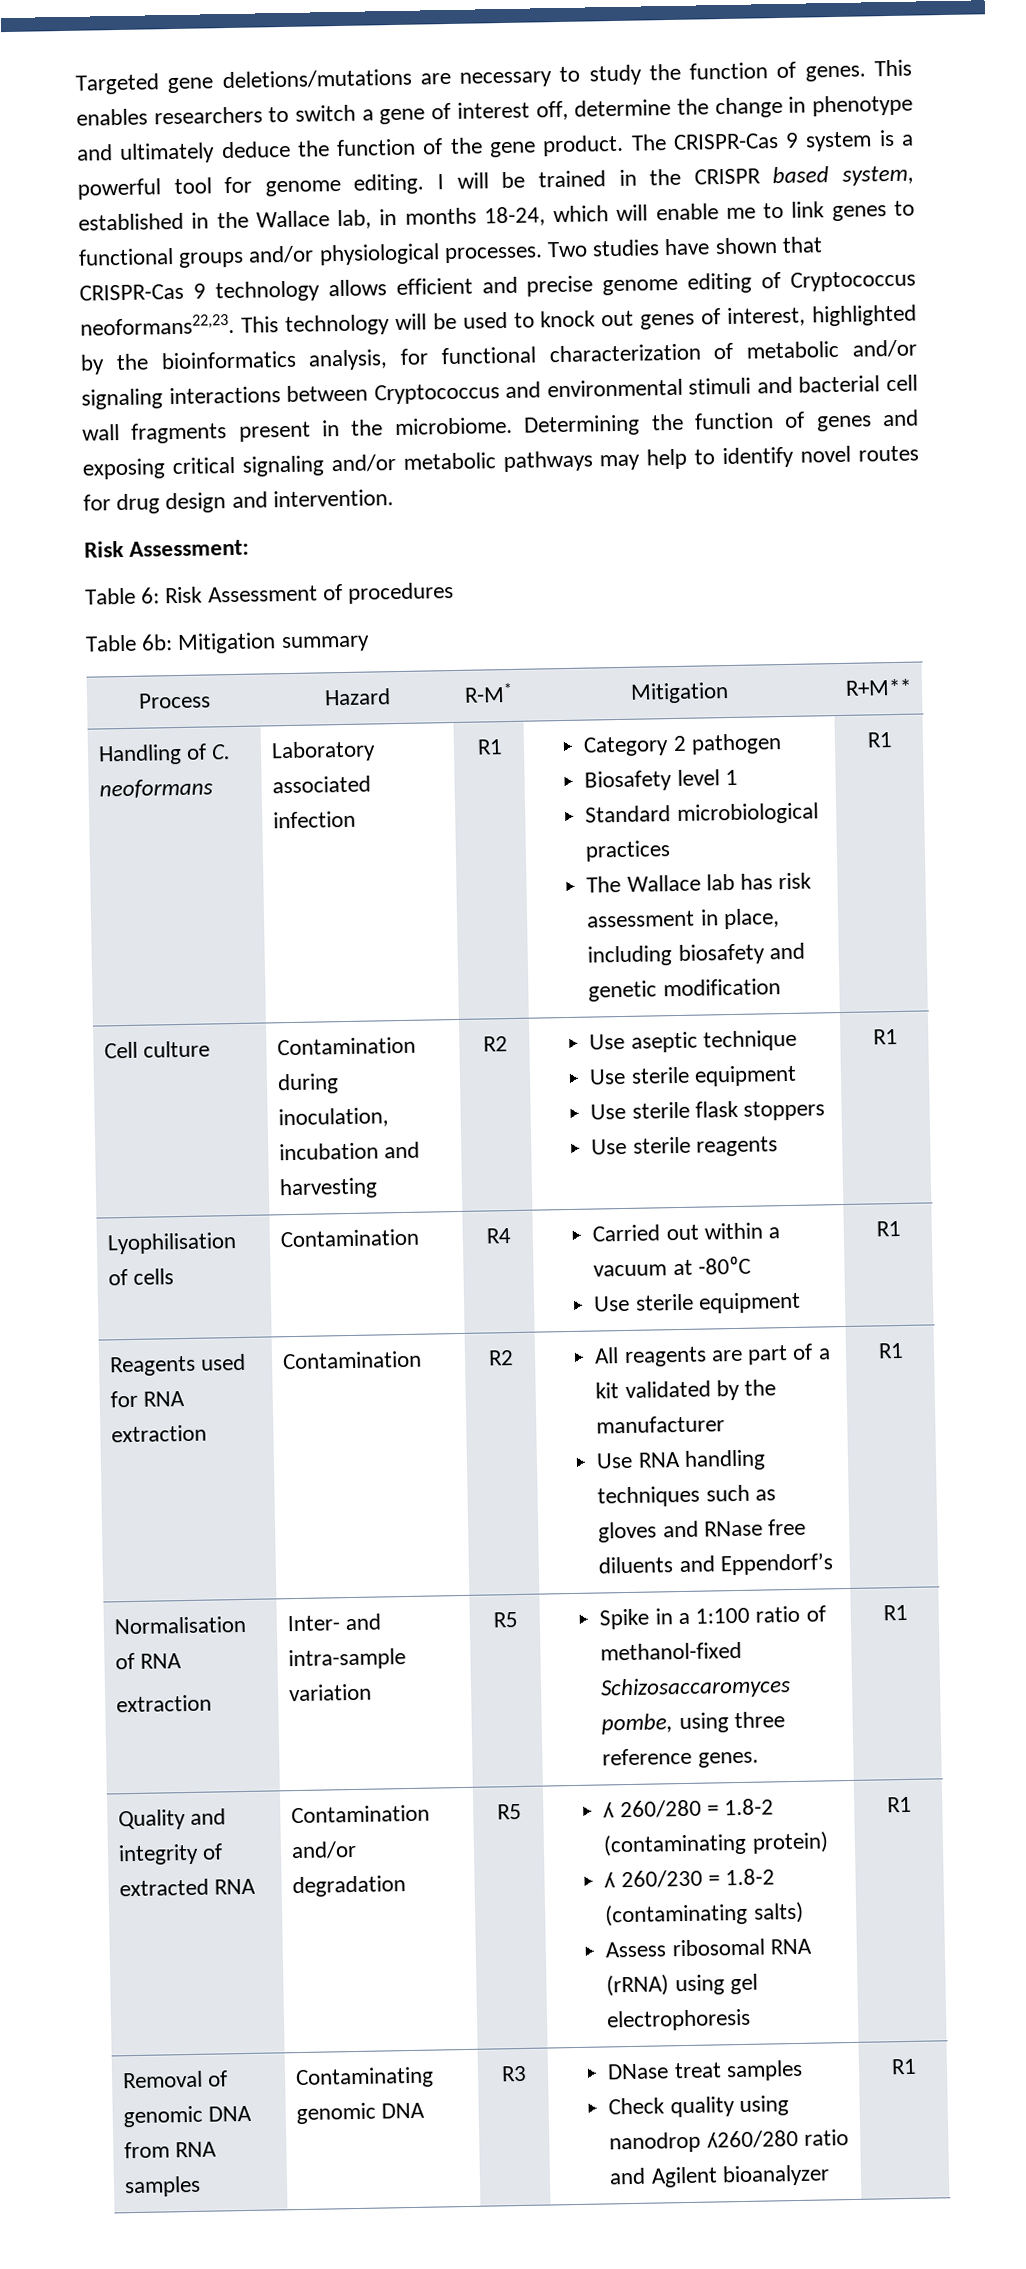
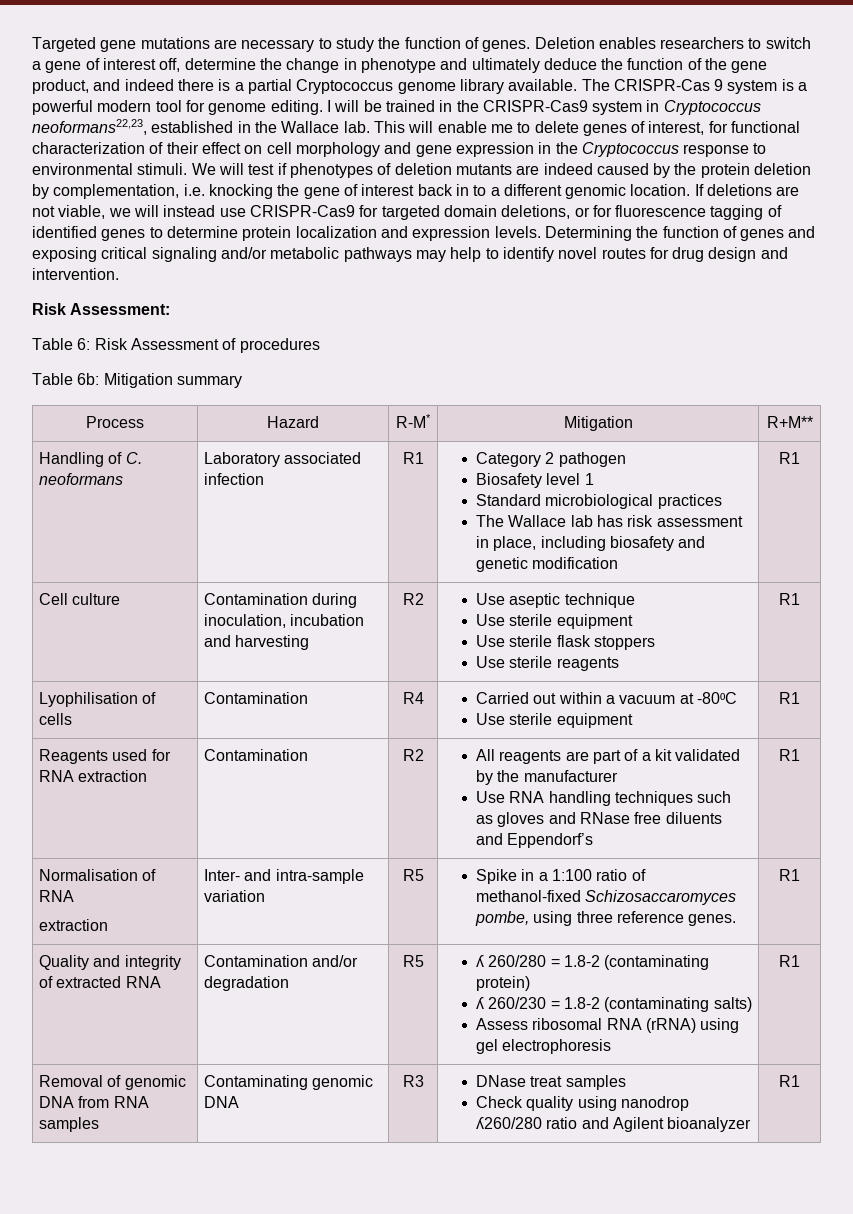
- Targeted gene deletions/mutations are necessary to study the function of genes.
+ Targeted gene mutations are necessary to study the function of genes.
- This enables researchers to switch a gene of interest off, determine the change in phenotype and ultimately deduce the function of the gene product.
+ Deletion enables researchers to switch a gene of interest off, determine the change in phenotype and ultimately deduce the function of the gene product, and indeed there is a partial Cryptococcus genome library available.
- The CRISPR-Cas 9 system is a powerful tool for genome editing.
+ The CRISPR-Cas 9 system is a powerful modern tool for genome editing.
- I will be trained in the CRISPR based system, established in the Wallace lab, in months 18-24, which will enable me to link genes to functional groups and/or physiological processes. Two studies have shown that CRISPR-Cas 9 technology allows efficient and precise genome editing of Cryptococcus neoformans22,23. This technology will be used to knock out genes of interest, highlighted by the bioinformatics analysis, for functional characterization of metabolic and/or signaling interactions between Cryptococcus and environmental stimuli and bacterial cell wall fragments present in the microbiome.
+ I will be trained in the CRISPR-Cas9 system in Cryptococcus neoformans22,23, established in the Wallace lab. This will enable me to delete genes of interest, for functional characterization of their effect on cell morphology and gene expression in the Cryptococcus response to environmental stimuli. We will test if phenotypes of deletion mutants are indeed caused by the protein deletion by complementation, i.e. knocking the gene of interest back in to a different genomic location. If deletions are not viable, we will instead use CRISPR-Cas9 for targeted domain deletions, or for fluorescence tagging of identified genes to determine protein localization and expression levels.

